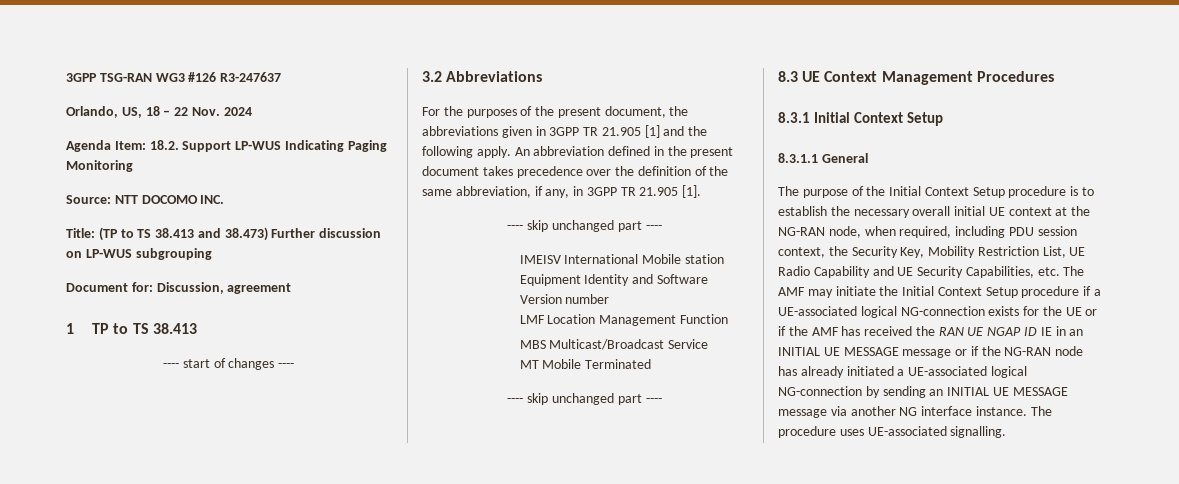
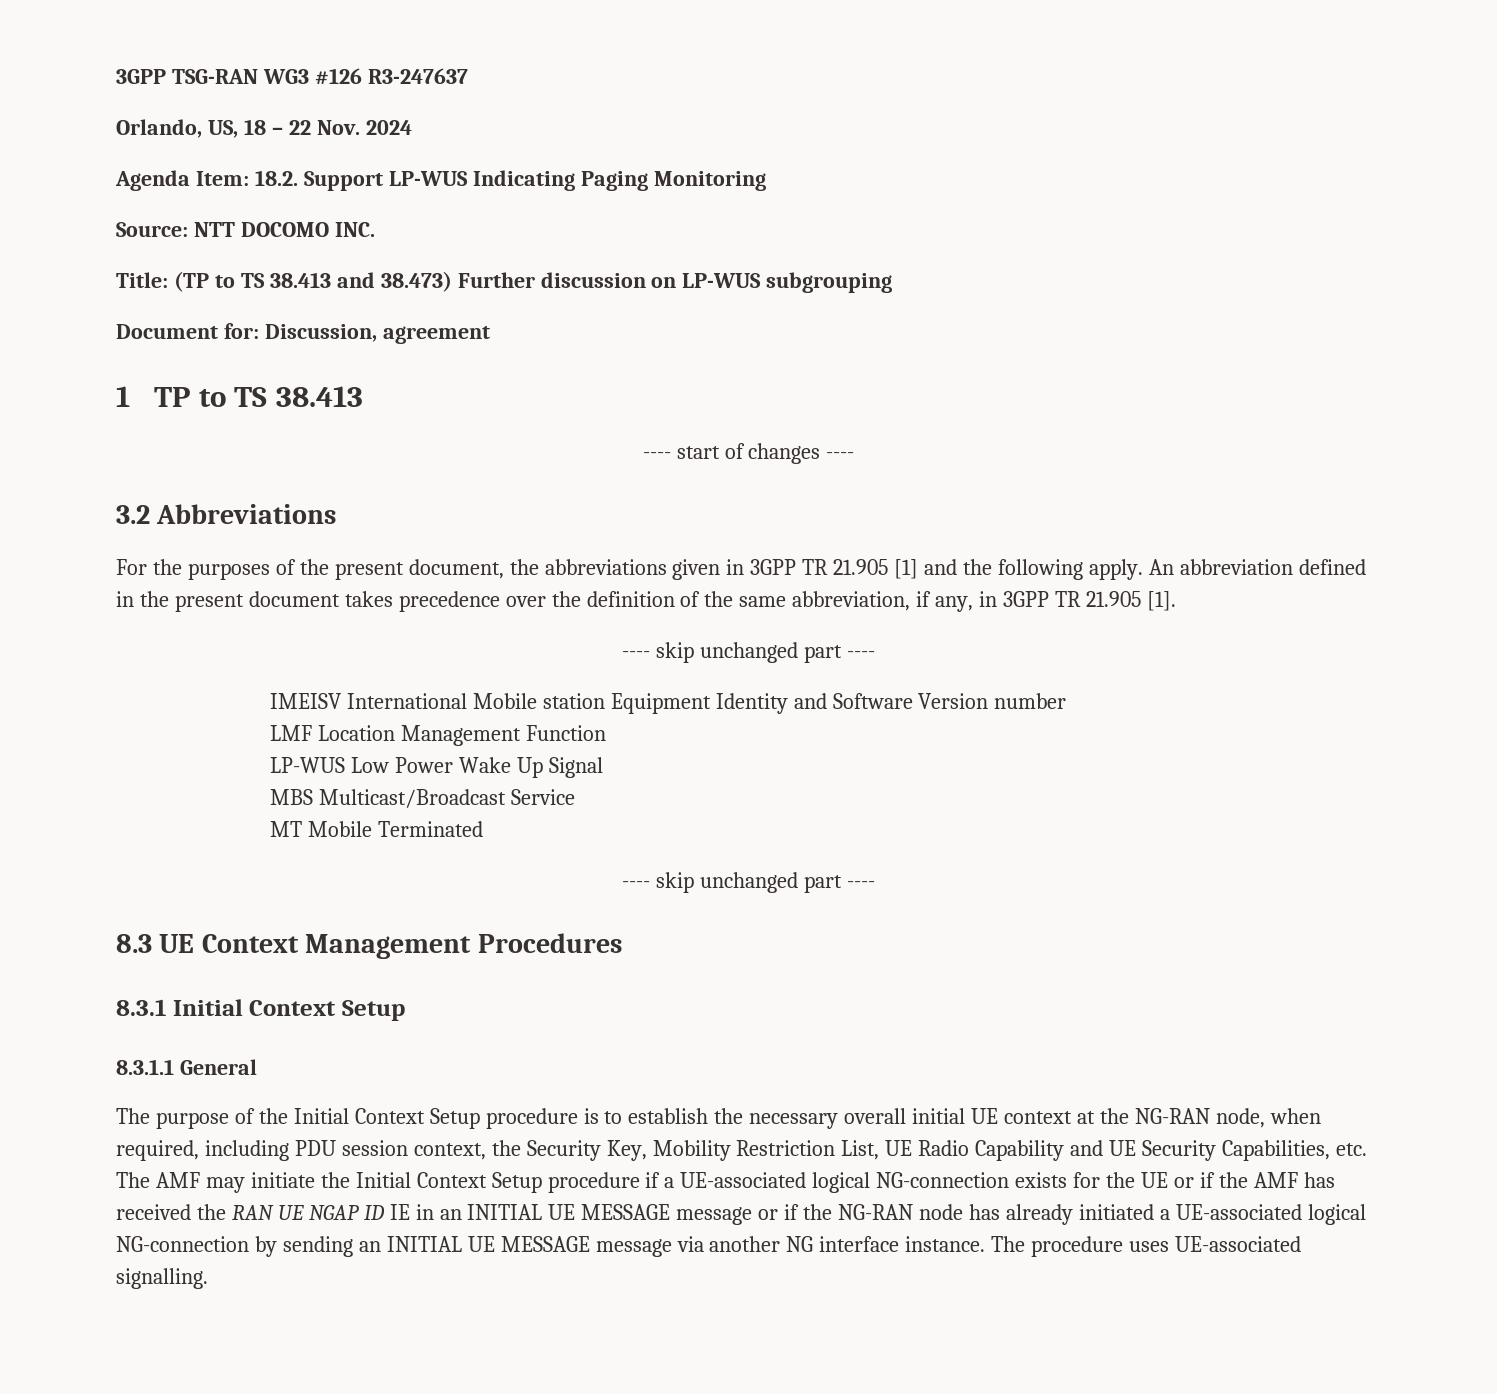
+ LP-WUS Low Power Wake Up Signal

